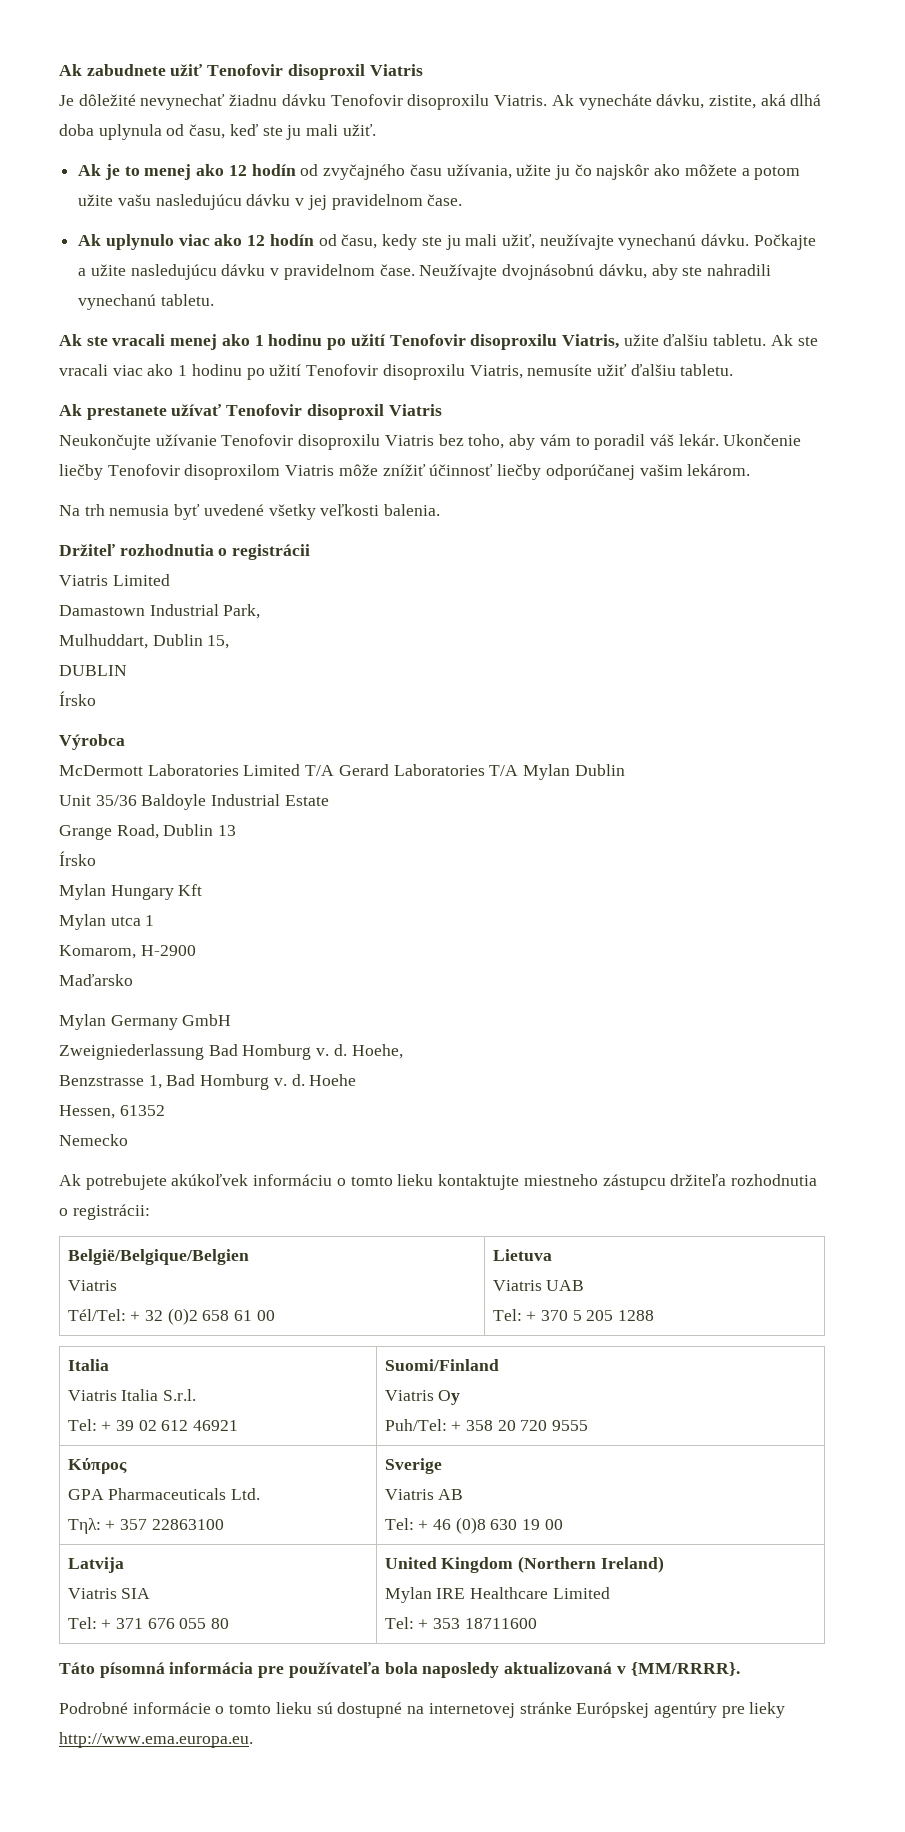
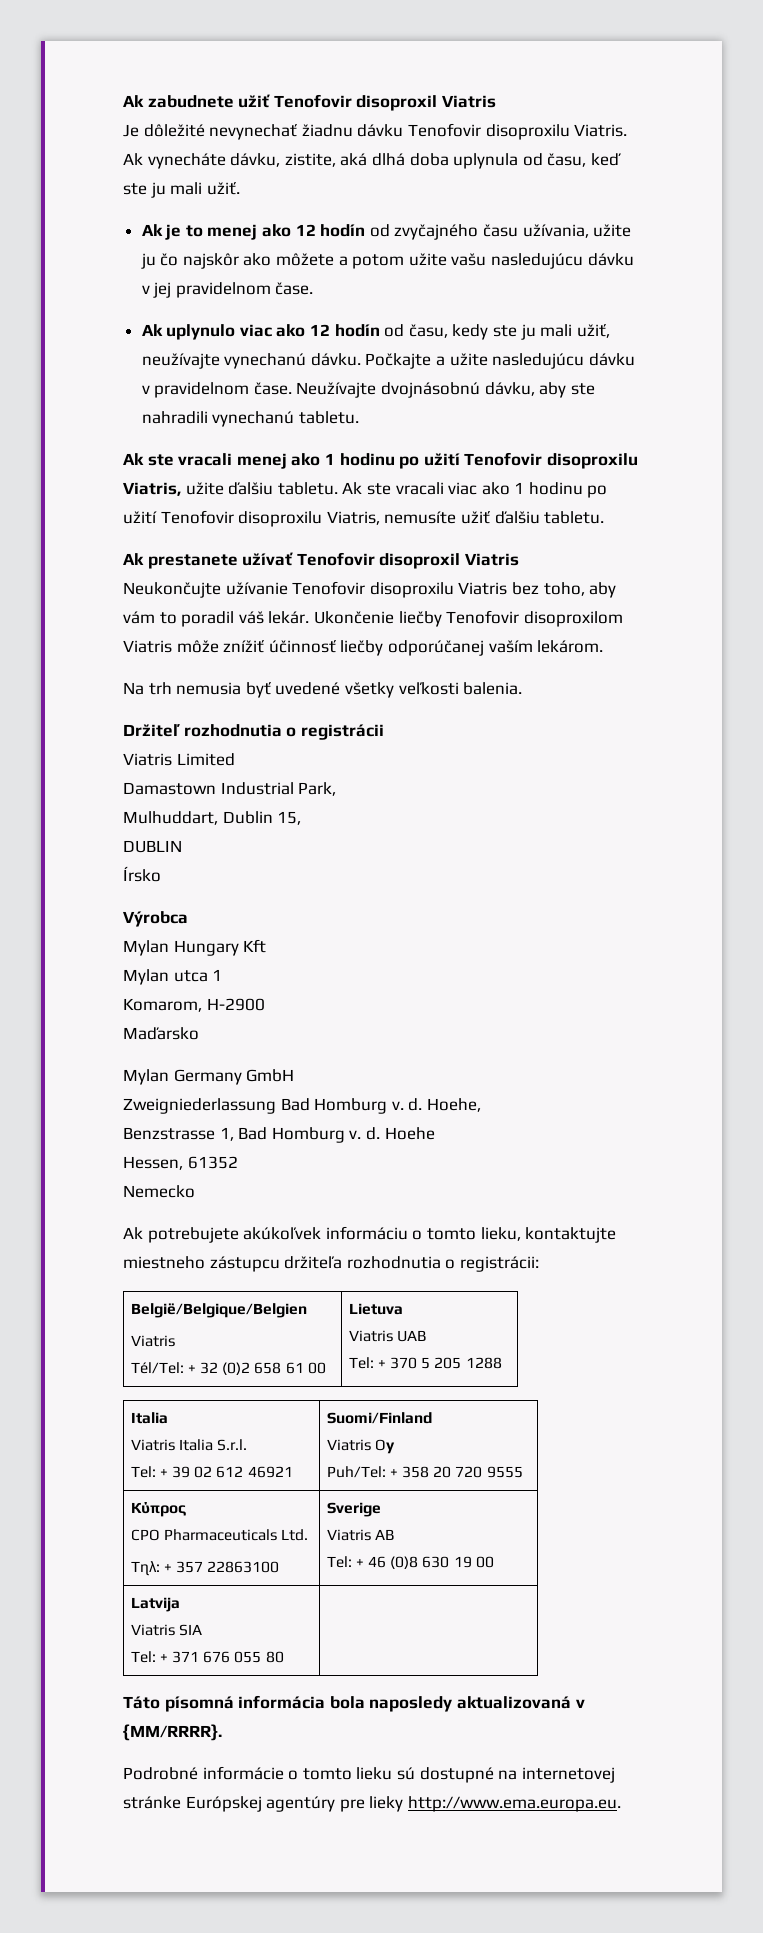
- Ukončenie liečby Tenofovir disoproxilom Viatris môže znížiť účinnosť liečby odporúčanej vašim lekárom.
+ Ukončenie liečby Tenofovir disoproxilom Viatris môže znížiť účinnosť liečby odporúčanej vaším lekárom.
- McDermott Laboratories Limited T/A Gerard Laboratories T/A Mylan Dublin
- Unit 35/36 Baldoyle Industrial Estate
- Grange Road, Dublin 13
- Írsko
- Ak potrebujete akúkoľvek informáciu o tomto lieku kontaktujte miestneho zástupcu držiteľa rozhodnutia o registrácii:
+ Ak potrebujete akúkoľvek informáciu o tomto lieku, kontaktujte miestneho zástupcu držiteľa rozhodnutia o registrácii:
  Κύπρος
- GPA Pharmaceuticals Ltd.
+ CPO Pharmaceuticals Ltd.
  Latvija
  Viatris SIA
- Tel: + 371 676 055 80 | United Kingdom (Northern Ireland)
- Mylan IRE Healthcare Limited
- Tel: + 353 18711600
+ Tel: + 371 676 055 80 |
- Táto písomná informácia pre používateľa bola naposledy aktualizovaná v {MM/RRRR}.
+ Táto písomná informácia bola naposledy aktualizovaná v {MM/RRRR}.

